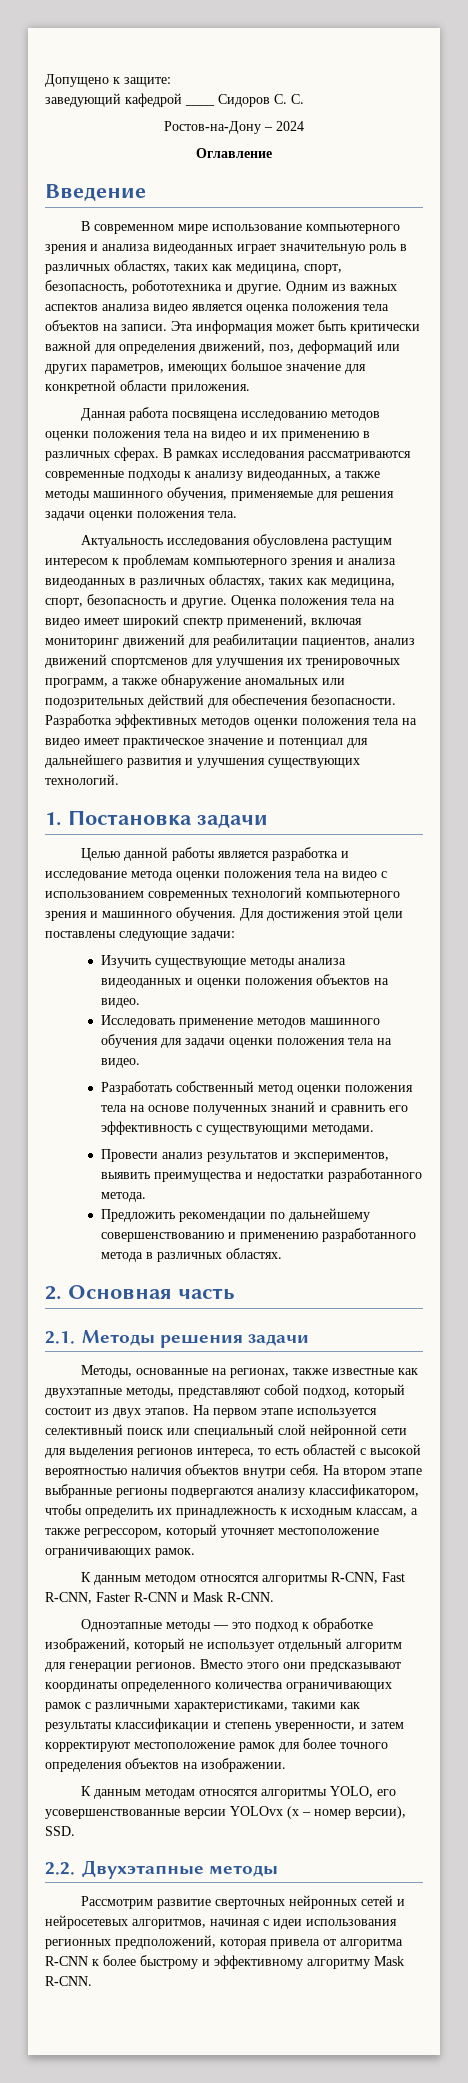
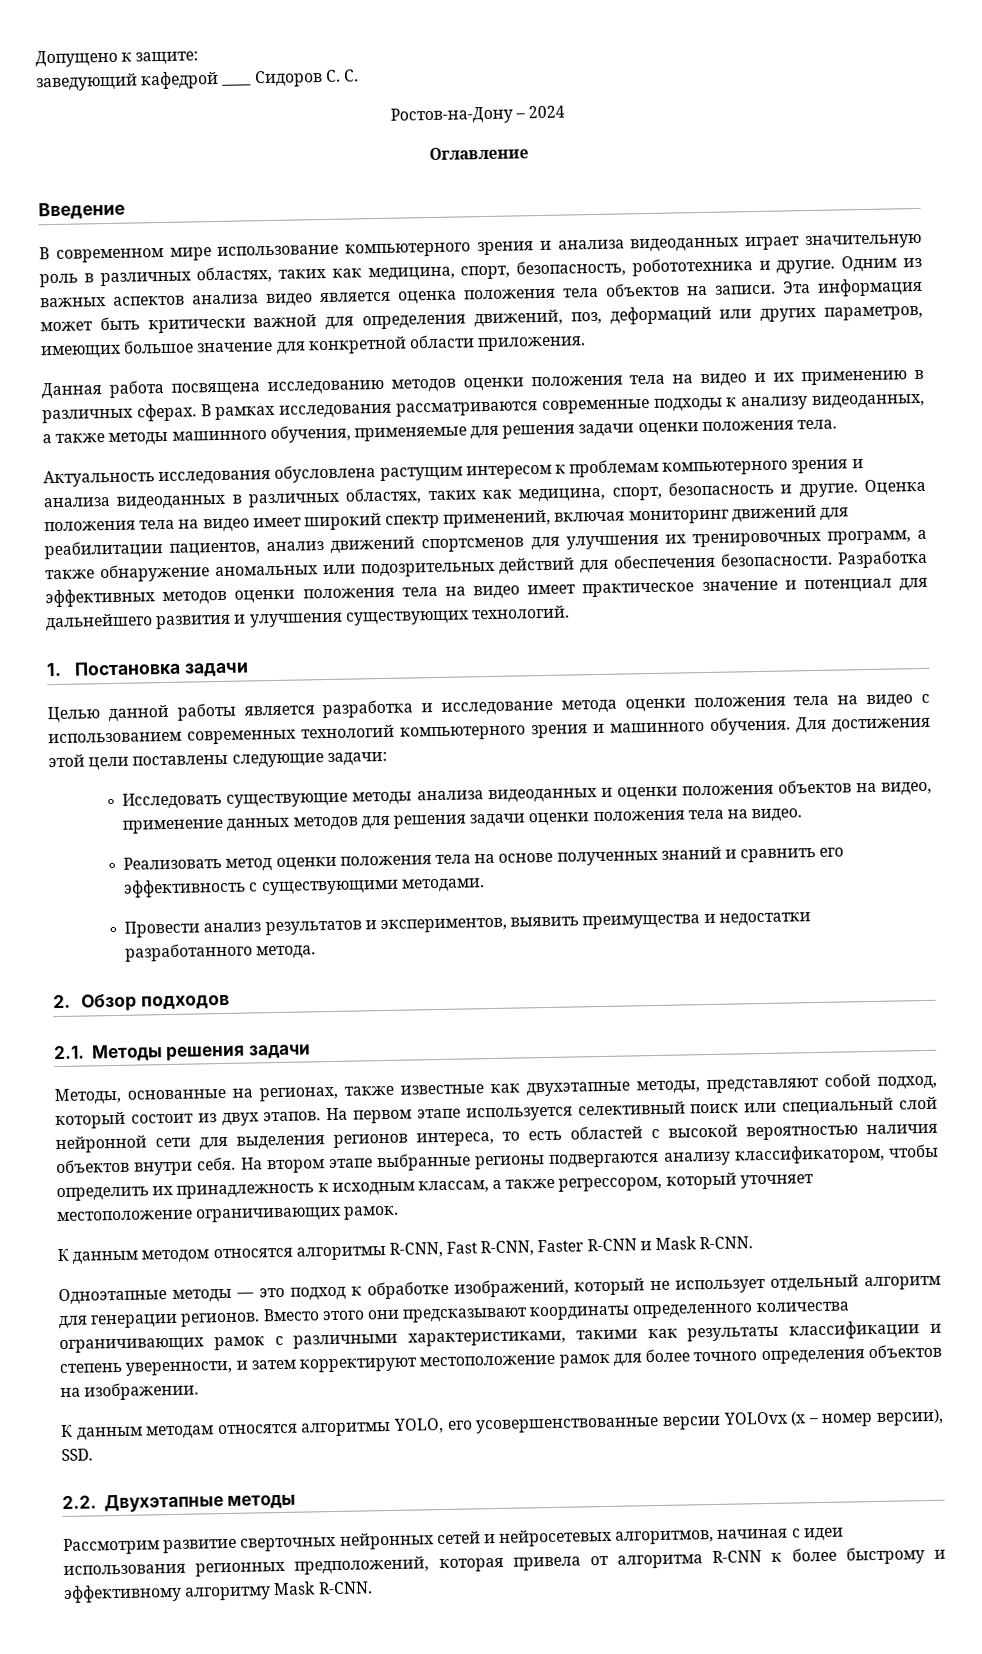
- Изучить существующие методы анализа видеоданных и оценки положения объектов на видео.
- Исследовать применение методов машинного обучения для задачи оценки положения тела на видео.
+ Исследовать существующие методы анализа видеоданных и оценки положения объектов на видео, применение данных методов для решения задачи оценки положения тела на видео.
- Разработать собственный метод оценки положения тела на основе полученных знаний и сравнить его эффективность с существующими методами.
+ Реализовать метод оценки положения тела на основе полученных знаний и сравнить его эффективность с существующими методами.
- Предложить рекомендации по дальнейшему совершенствованию и применению разработанного метода в различных областях.
- 2. Основная часть
+ 2. Обзор подходов

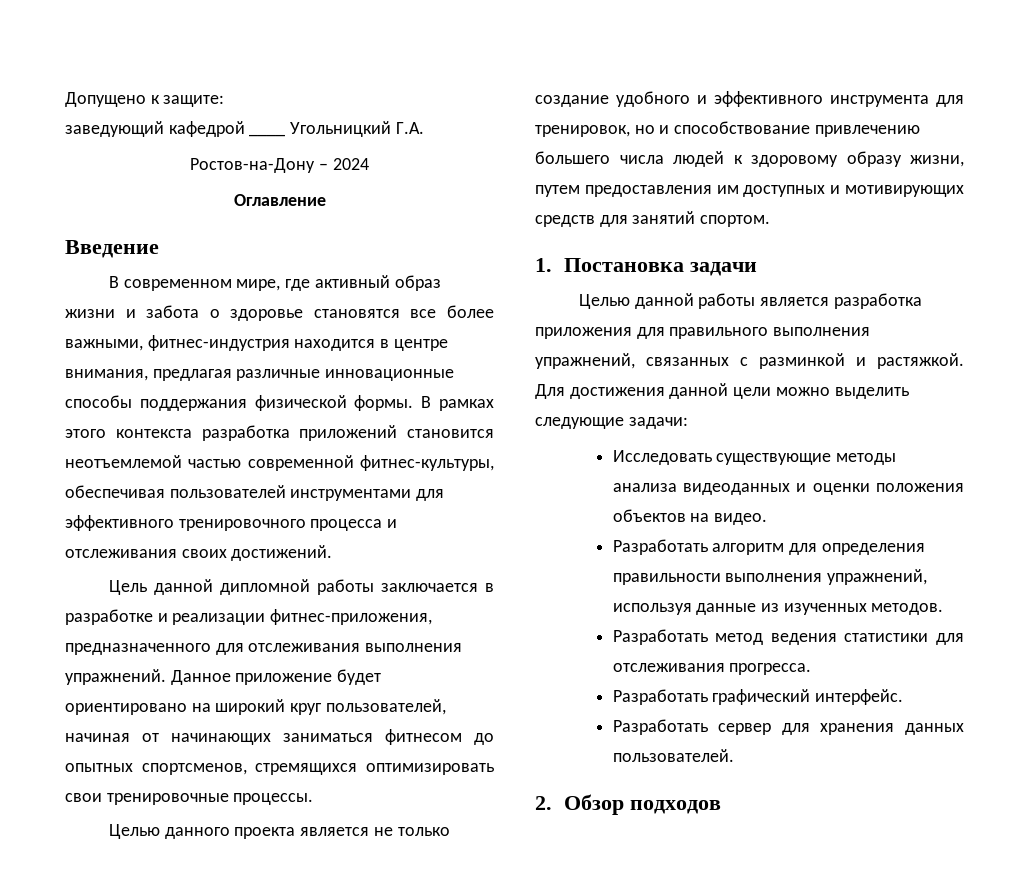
- заведующий кафедрой ____ Сидоров С. С.
+ заведующий кафедрой ____ Угольницкий Г.А.
- В современном мире использование компьютерного зрения и анализа видеоданных играет значительную роль в различных областях, таких как медицина, спорт, безопасность, робототехника и другие. Одним из важных аспектов анализа видео является оценка положения тела объектов на записи. Эта информация может быть критически важной для определения движений, поз, деформаций или других параметров, имеющих большое значение для конкретной области приложения.
- Данная работа посвящена исследованию методов оценки положения тела на видео и их применению в различных сферах. В рамках исследования рассматриваются современные подходы к анализу видеоданных, а также методы машинного обучения, применяемые для решения задачи оценки положения тела.
- Актуальность исследования обусловлена растущим интересом к проблемам компьютерного зрения и анализа видеоданных в различных областях, таких как медицина, спорт, безопасность и другие. Оценка положения тела на видео имеет широкий спектр применений, включая мониторинг движений для реабилитации пациентов, анализ движений спортсменов для улучшения их тренировочных программ, а также обнаружение аномальных или подозрительных действий для обеспечения безопасности. Разработка эффективных методов оценки положения тела на видео имеет практическое значение и потенциал для дальнейшего развития и улучшения существующих технологий.
+ В современном мире, где активный образ жизни и забота о здоровье становятся все более важными, фитнес-индустрия находится в центре внимания, предлагая различные инновационные способы поддержания физической формы. В рамках этого контекста разработка приложений становится неотъемлемой частью современной фитнес-культуры, обеспечивая пользователей инструментами для эффективного тренировочного процесса и отслеживания своих достижений.
+ Цель данной дипломной работы заключается в разработке и реализации фитнес-приложения, предназначенного для отслеживания выполнения упражнений. Данное приложение будет ориентировано на широкий круг пользователей, начиная от начинающих заниматься фитнесом до опытных спортсменов, стремящихся оптимизировать свои тренировочные процессы.
+ Целью данного проекта является не только создание удобного и эффективного инструмента для тренировок, но и способствование привлечению большего числа людей к здоровому образу жизни, путем предоставления им доступных и мотивирующих средств для занятий спортом.
- Целью данной работы является разработка и исследование метода оценки положения тела на видео с использованием современных технологий компьютерного зрения и машинного обучения. Для достижения этой цели поставлены следующие задачи:
+ Целью данной работы является разработка приложения для правильного выполнения упражнений, связанных с разминкой и растяжкой. Для достижения данной цели можно выделить следующие задачи:
- Исследовать существующие методы анализа видеоданных и оценки положения объектов на видео, применение данных методов для решения задачи оценки положения тела на видео.
- Реализовать метод оценки положения тела на основе полученных знаний и сравнить его эффективность с существующими методами.
- Провести анализ результатов и экспериментов, выявить преимущества и недостатки разработанного метода.
+ Исследовать существующие методы анализа видеоданных и оценки положения объектов на видео.
+ Разработать алгоритм для определения правильности выполнения упражнений, используя данные из изученных методов.
+ Разработать метод ведения статистики для отслеживания прогресса.
+ Разработать графический интерфейс.
+ Разработать сервер для хранения данных пользователей.
  2. Обзор подходов
- 2.1. Методы решения задачи
- Методы, основанные на регионах, также известные как двухэтапные методы, представляют собой подход, который состоит из двух этапов. На первом этапе используется селективный поиск или специальный слой нейронной сети для выделения регионов интереса, то есть областей с высокой вероятностью наличия объектов внутри себя. На втором этапе выбранные регионы подвергаются анализу классификатором, чтобы определить их принадлежность к исходным классам, а также регрессором, который уточняет местоположение ограничивающих рамок.
- К данным методом относятся алгоритмы R-CNN, Fast R-CNN, Faster R-CNN и Mask R-CNN.
- Одноэтапные методы — это подход к обработке изображений, который не использует отдельный алгоритм для генерации регионов. Вместо этого они предсказывают координаты определенного количества ограничивающих рамок с различными характеристиками, такими как результаты классификации и степень уверенности, и затем корректируют местоположение рамок для более точного определения объектов на изображении.
- К данным методам относятся алгоритмы YOLO, его усовершенствованные версии YOLOvx (x – номер версии), SSD.
- 2.2. Двухэтапные методы
- Рассмотрим развитие сверточных нейронных сетей и нейросетевых алгоритмов, начиная с идеи использования регионных предположений, которая привела от алгоритма R-CNN к более быстрому и эффективному алгоритму Mask R-CNN.

